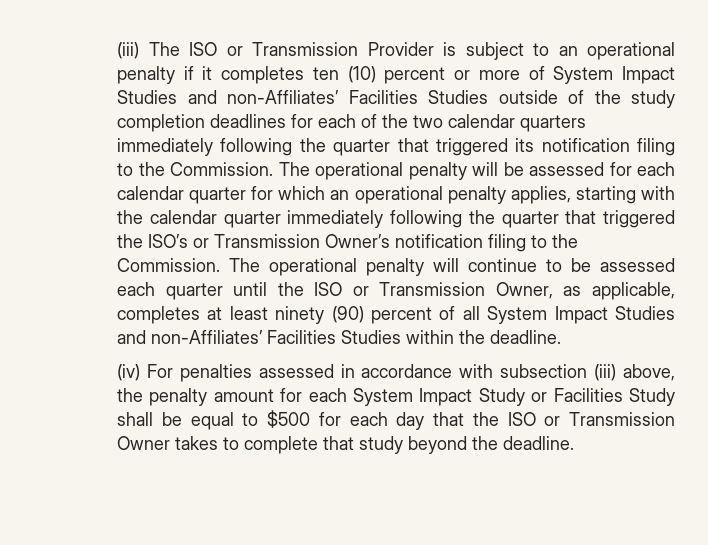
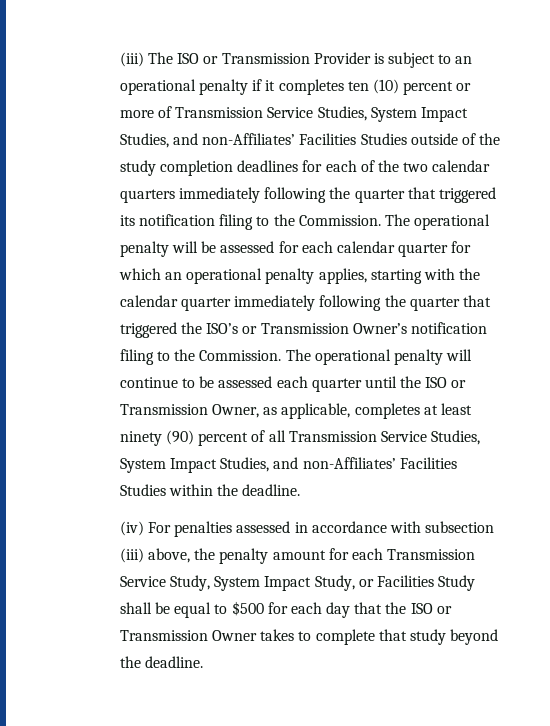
- (iii) The ISO or Transmission Provider is subject to an operational penalty if it completes ten (10) percent or more of System Impact Studies and non-Affiliates’ Facilities Studies outside of the study completion deadlines for each of the two calendar quarters immediately following the quarter that triggered its notification filing to the Commission.
+ (iii) The ISO or Transmission Provider is subject to an operational penalty if it completes ten (10) percent or more of Transmission Service Studies, System Impact Studies, and non-Affiliates’ Facilities Studies outside of the study completion deadlines for each of the two calendar quarters immediately following the quarter that triggered its notification filing to the Commission.
- The operational penalty will continue to be assessed each quarter until the ISO or Transmission Owner, as applicable, completes at least ninety (90) percent of all System Impact Studies and non-Affiliates’ Facilities Studies within the deadline.
+ The operational penalty will continue to be assessed each quarter until the ISO or Transmission Owner, as applicable, completes at least ninety (90) percent of all Transmission Service Studies, System Impact Studies, and non-Affiliates’ Facilities Studies within the deadline.
- (iv) For penalties assessed in accordance with subsection (iii) above, the penalty amount for each System Impact Study or Facilities Study shall be equal to $500 for each day that the ISO or Transmission Owner takes to complete that study beyond the deadline.
+ (iv) For penalties assessed in accordance with subsection (iii) above, the penalty amount for each Transmission Service Study, System Impact Study, or Facilities Study shall be equal to $500 for each day that the ISO or Transmission Owner takes to complete that study beyond the deadline.

